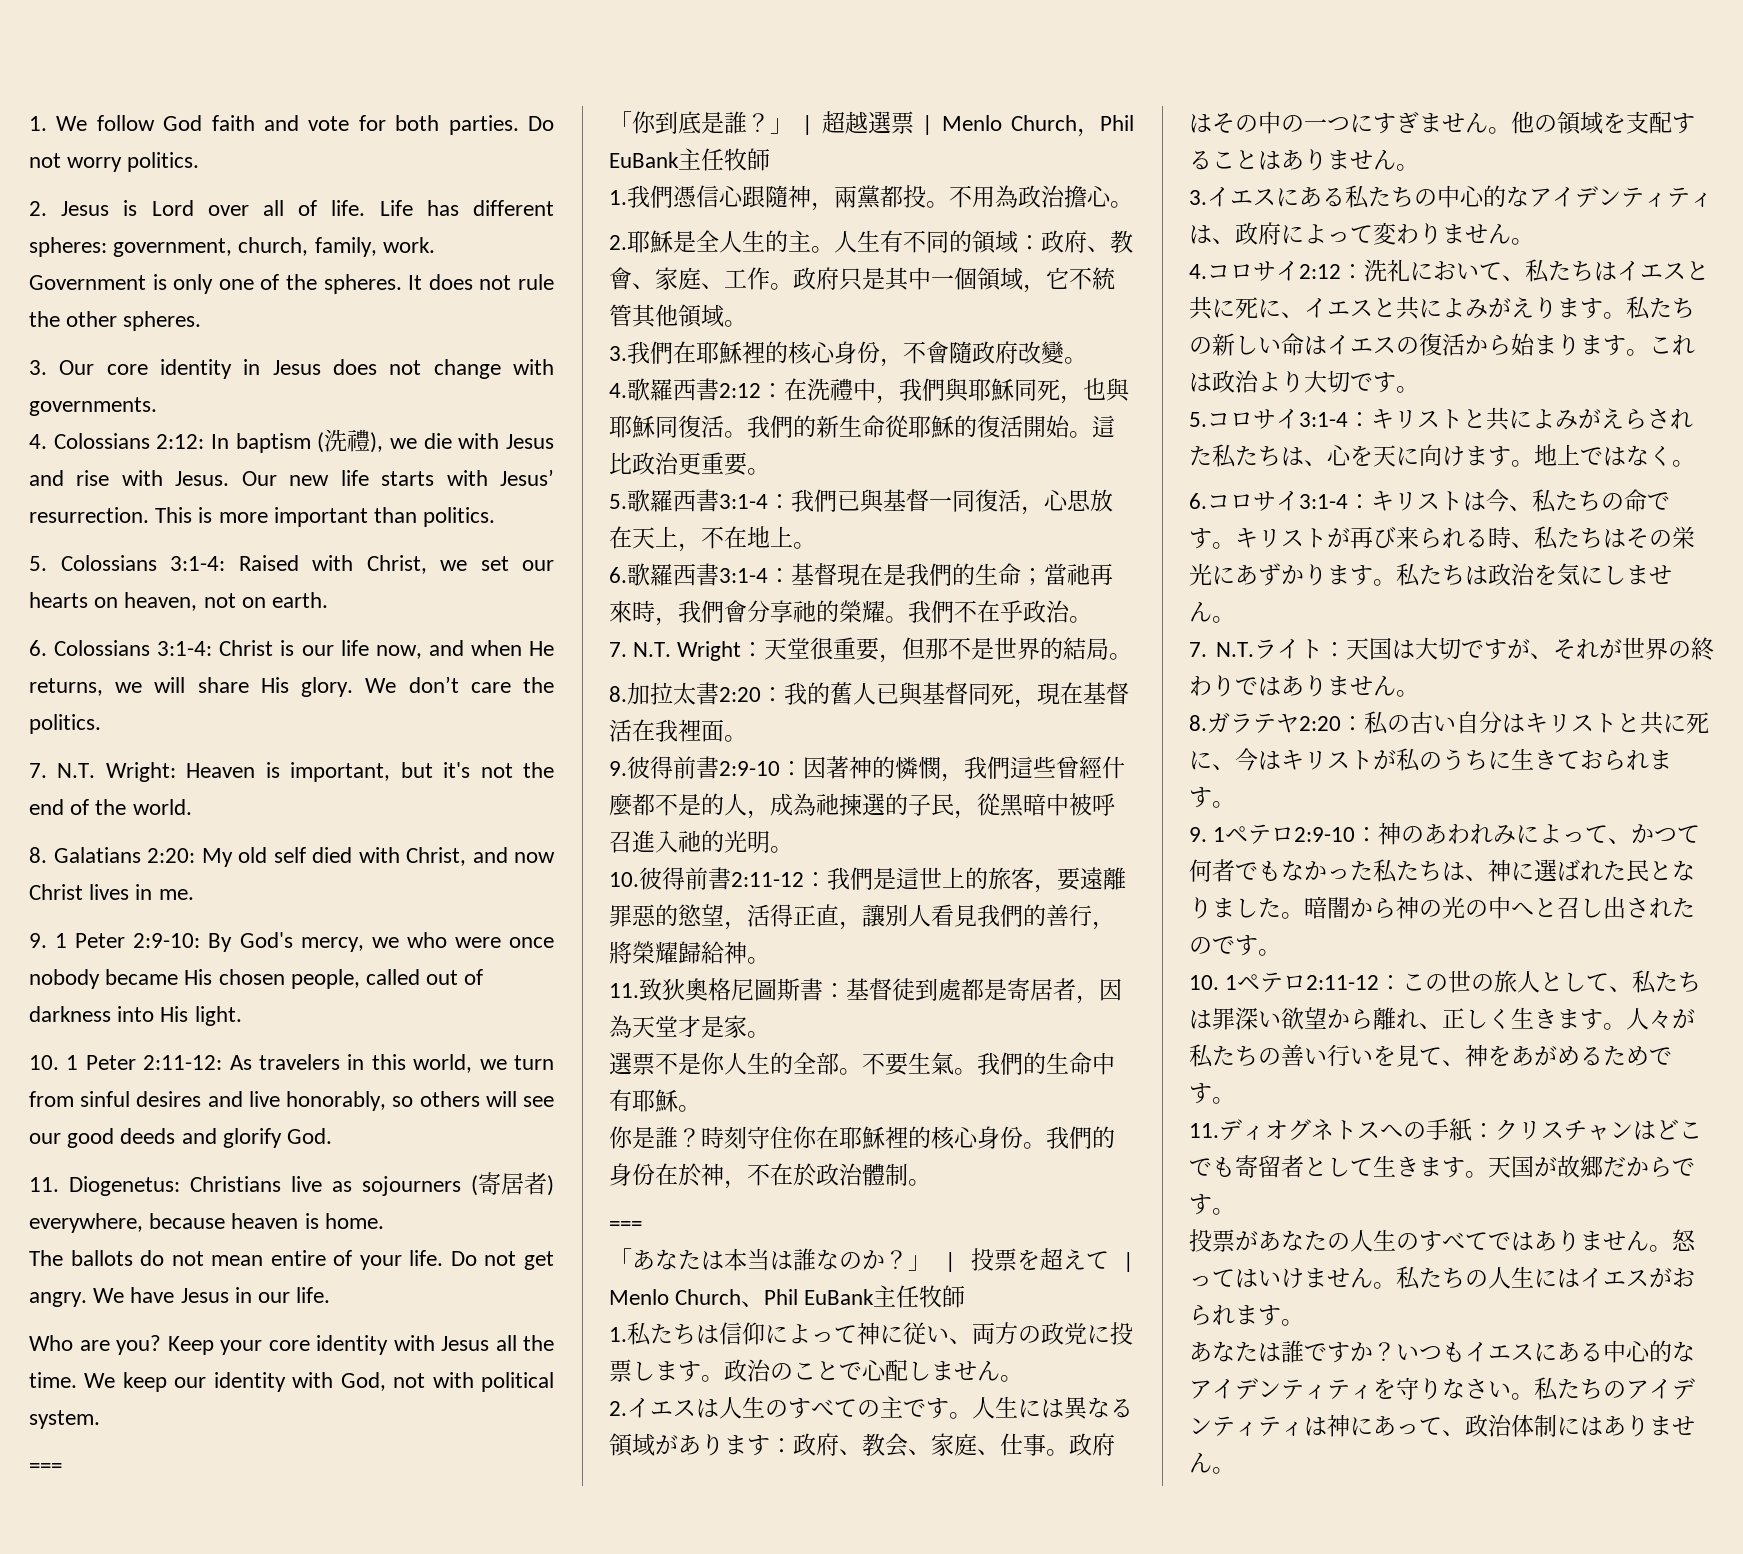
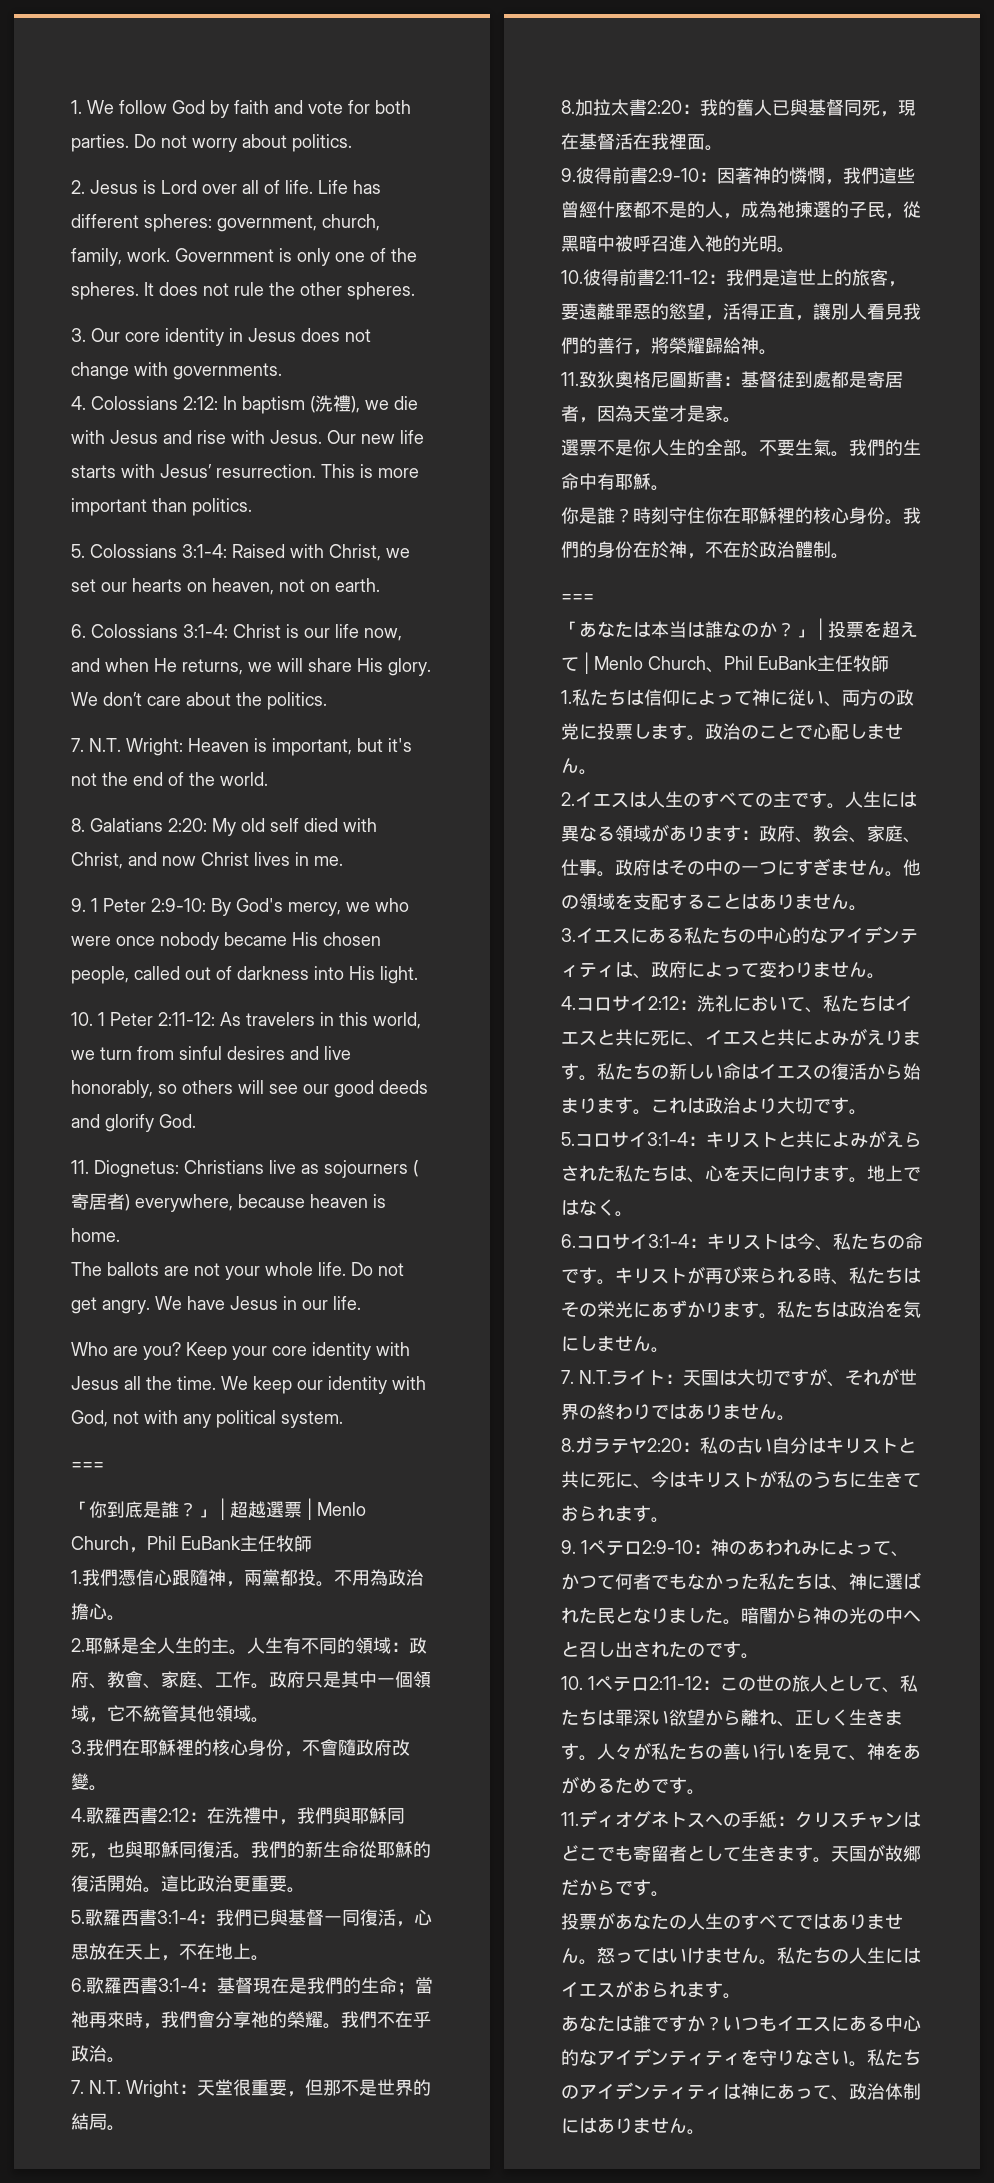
- 1. We follow God faith and vote for both parties.
+ 1. We follow God by faith and vote for both parties.
- Do not worry politics.
+ Do not worry about politics.
- We don’t care the politics.
+ We don’t care about the politics.
- 11. Diogenetus: Christians live as sojourners (寄居者) everywhere, because heaven is home.
+ 11. Diognetus: Christians live as sojourners (寄居者) everywhere, because heaven is home.
- The ballots do not mean entire of your life.
+ The ballots are not your whole life.
- We keep our identity with God, not with political system.
+ We keep our identity with God, not with any political system.

